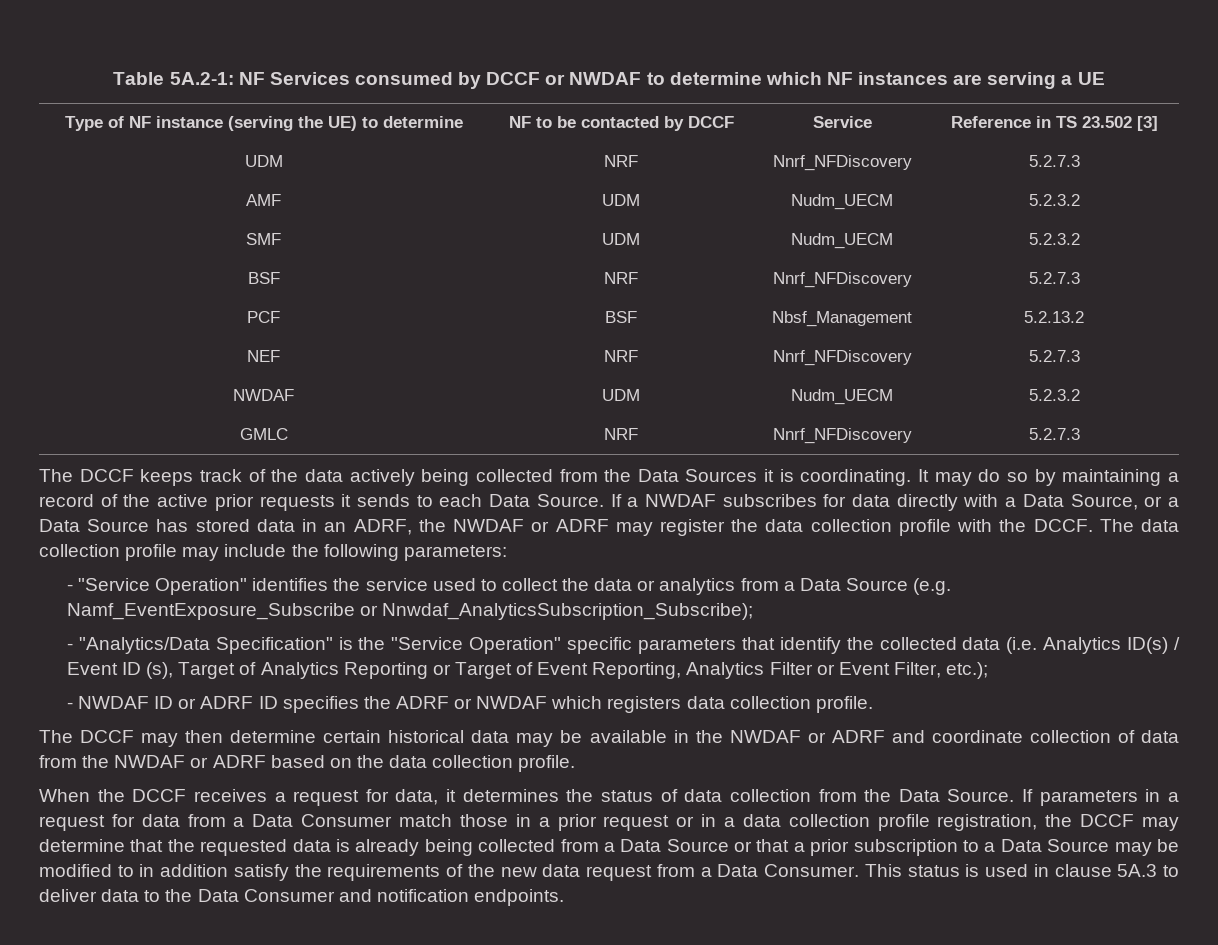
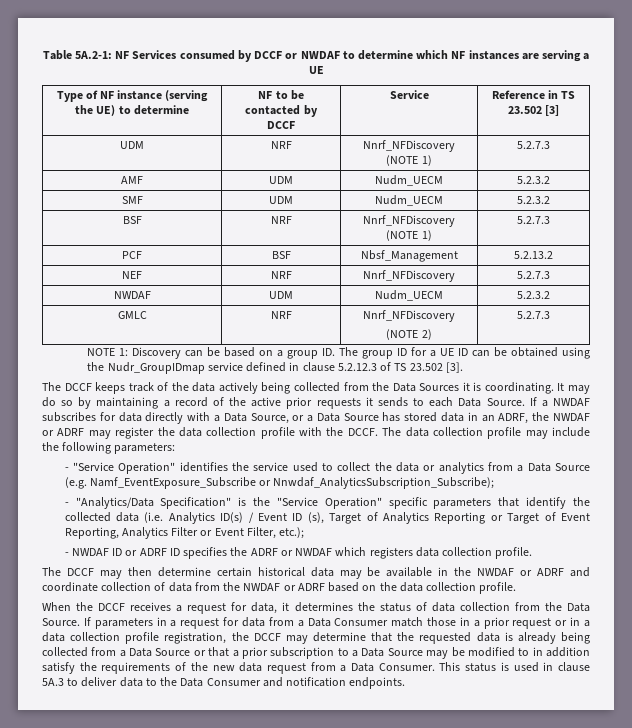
- UDM | NRF | Nnrf_NFDiscovery | 5.2.7.3
+ UDM | NRF | Nnrf_NFDiscovery (NOTE 1) | 5.2.7.3
- BSF | NRF | Nnrf_NFDiscovery | 5.2.7.3
+ BSF | NRF | Nnrf_NFDiscovery (NOTE 1) | 5.2.7.3
- GMLC | NRF | Nnrf_NFDiscovery | 5.2.7.3
+ GMLC | NRF | Nnrf_NFDiscovery
+ (NOTE 2) | 5.2.7.3
+ NOTE 1: Discovery can be based on a group ID. The group ID for a UE ID can be obtained using the Nudr_GroupIDmap service defined in clause 5.2.12.3 of TS 23.502 [3].

